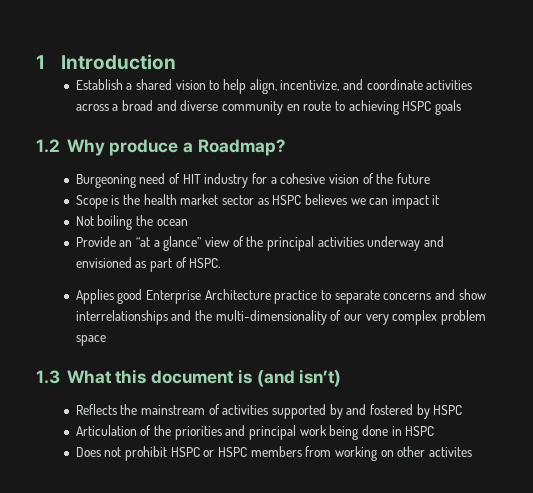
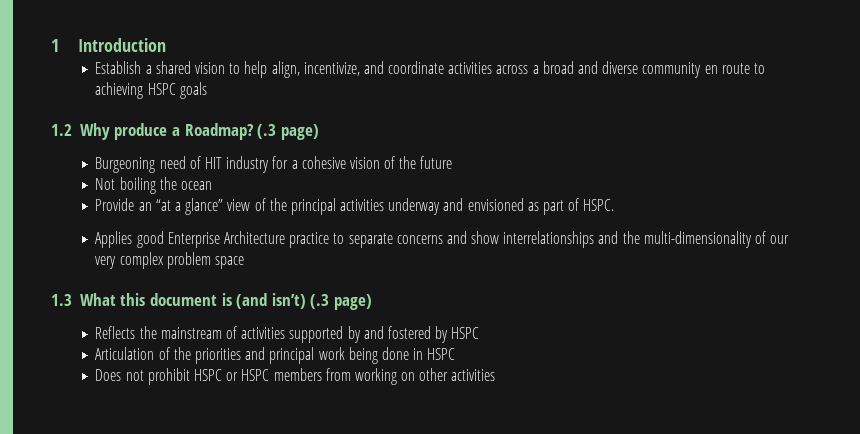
- 1.2 Why produce a Roadmap?
+ 1.2 Why produce a Roadmap? (.3 page)
- Scope is the health market sector as HSPC believes we can impact it
- 1.3 What this document is (and isn’t)
+ 1.3 What this document is (and isn’t) (.3 page)
- Does not prohibit HSPC or HSPC members from working on other activites
+ Does not prohibit HSPC or HSPC members from working on other activities

